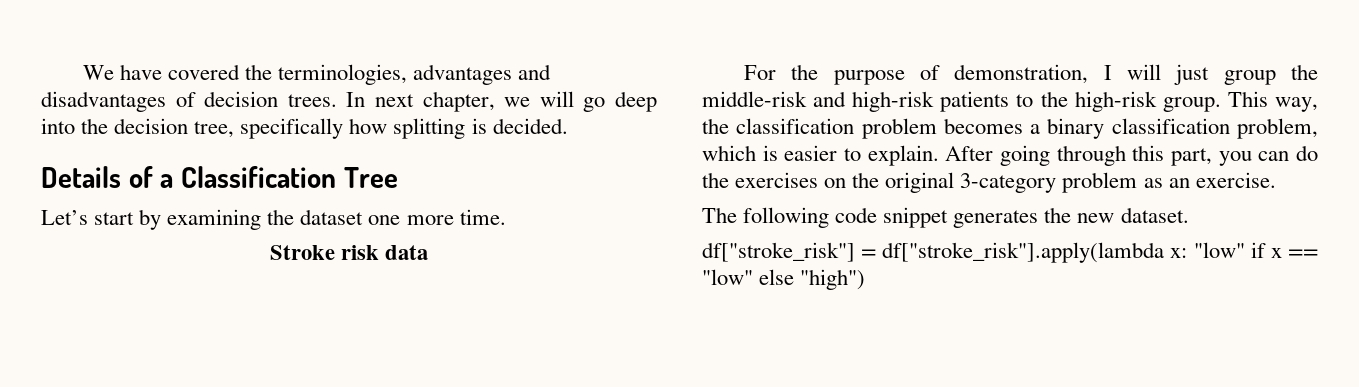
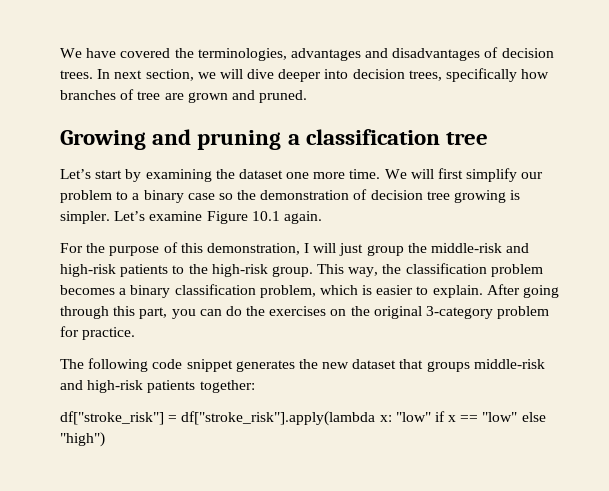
- In next chapter, we will go deep into the decision tree, specifically how splitting is decided.
- Details of a Classification Tree
+ In next section, we will dive deeper into decision trees, specifically how branches of tree are grown and pruned.
+ Growing and pruning a classification tree
- Let’s start by examining the dataset one more time.
- Stroke risk data
+ Let’s start by examining the dataset one more time. We will first simplify our problem to a binary case so the demonstration of decision tree growing is simpler. Let’s examine Figure 10.1 again.
- For the purpose of demonstration, I will just group the middle-risk and high-risk patients to the high-risk group.
+ For the purpose of this demonstration, I will just group the middle-risk and high-risk patients to the high-risk group.
- After going through this part, you can do the exercises on the original 3-category problem as an exercise.
+ After going through this part, you can do the exercises on the original 3-category problem for practice.
- The following code snippet generates the new dataset.
+ The following code snippet generates the new dataset that groups middle-risk and high-risk patients together:

